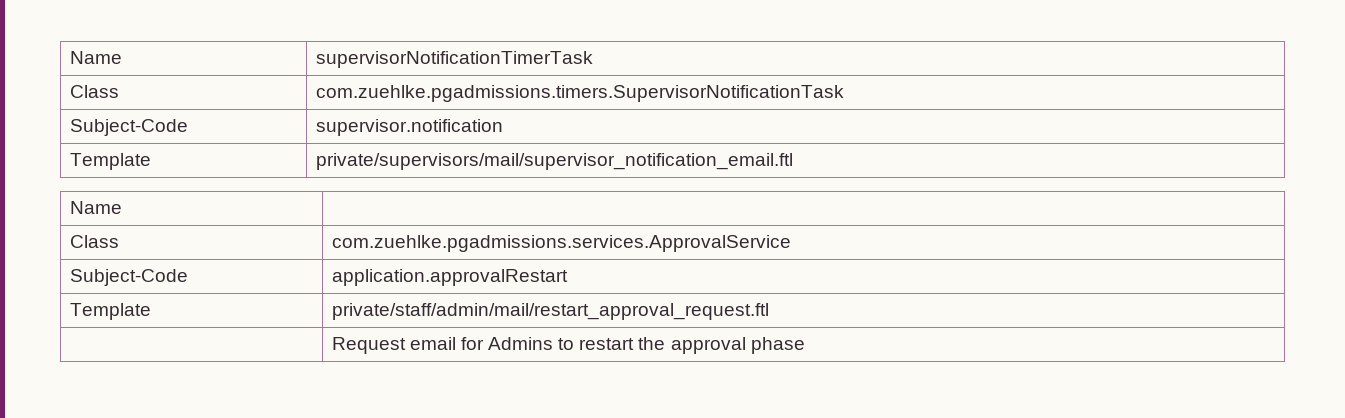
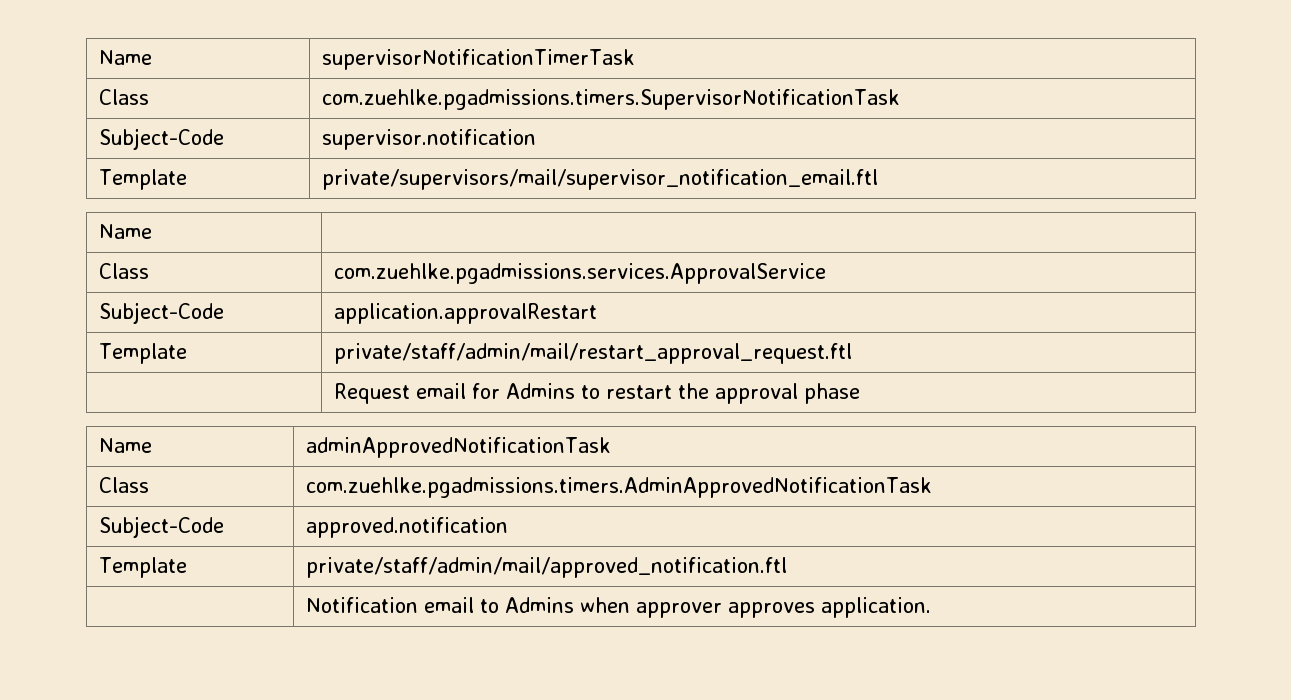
+ Name | adminApprovedNotificationTask
+ Class | com.zuehlke.pgadmissions.timers.AdminApprovedNotificationTask
+ Subject-Code | approved.notification
+ Template | private/staff/admin/mail/approved_notification.ftl
+ | Notification email to Admins when approver approves application.

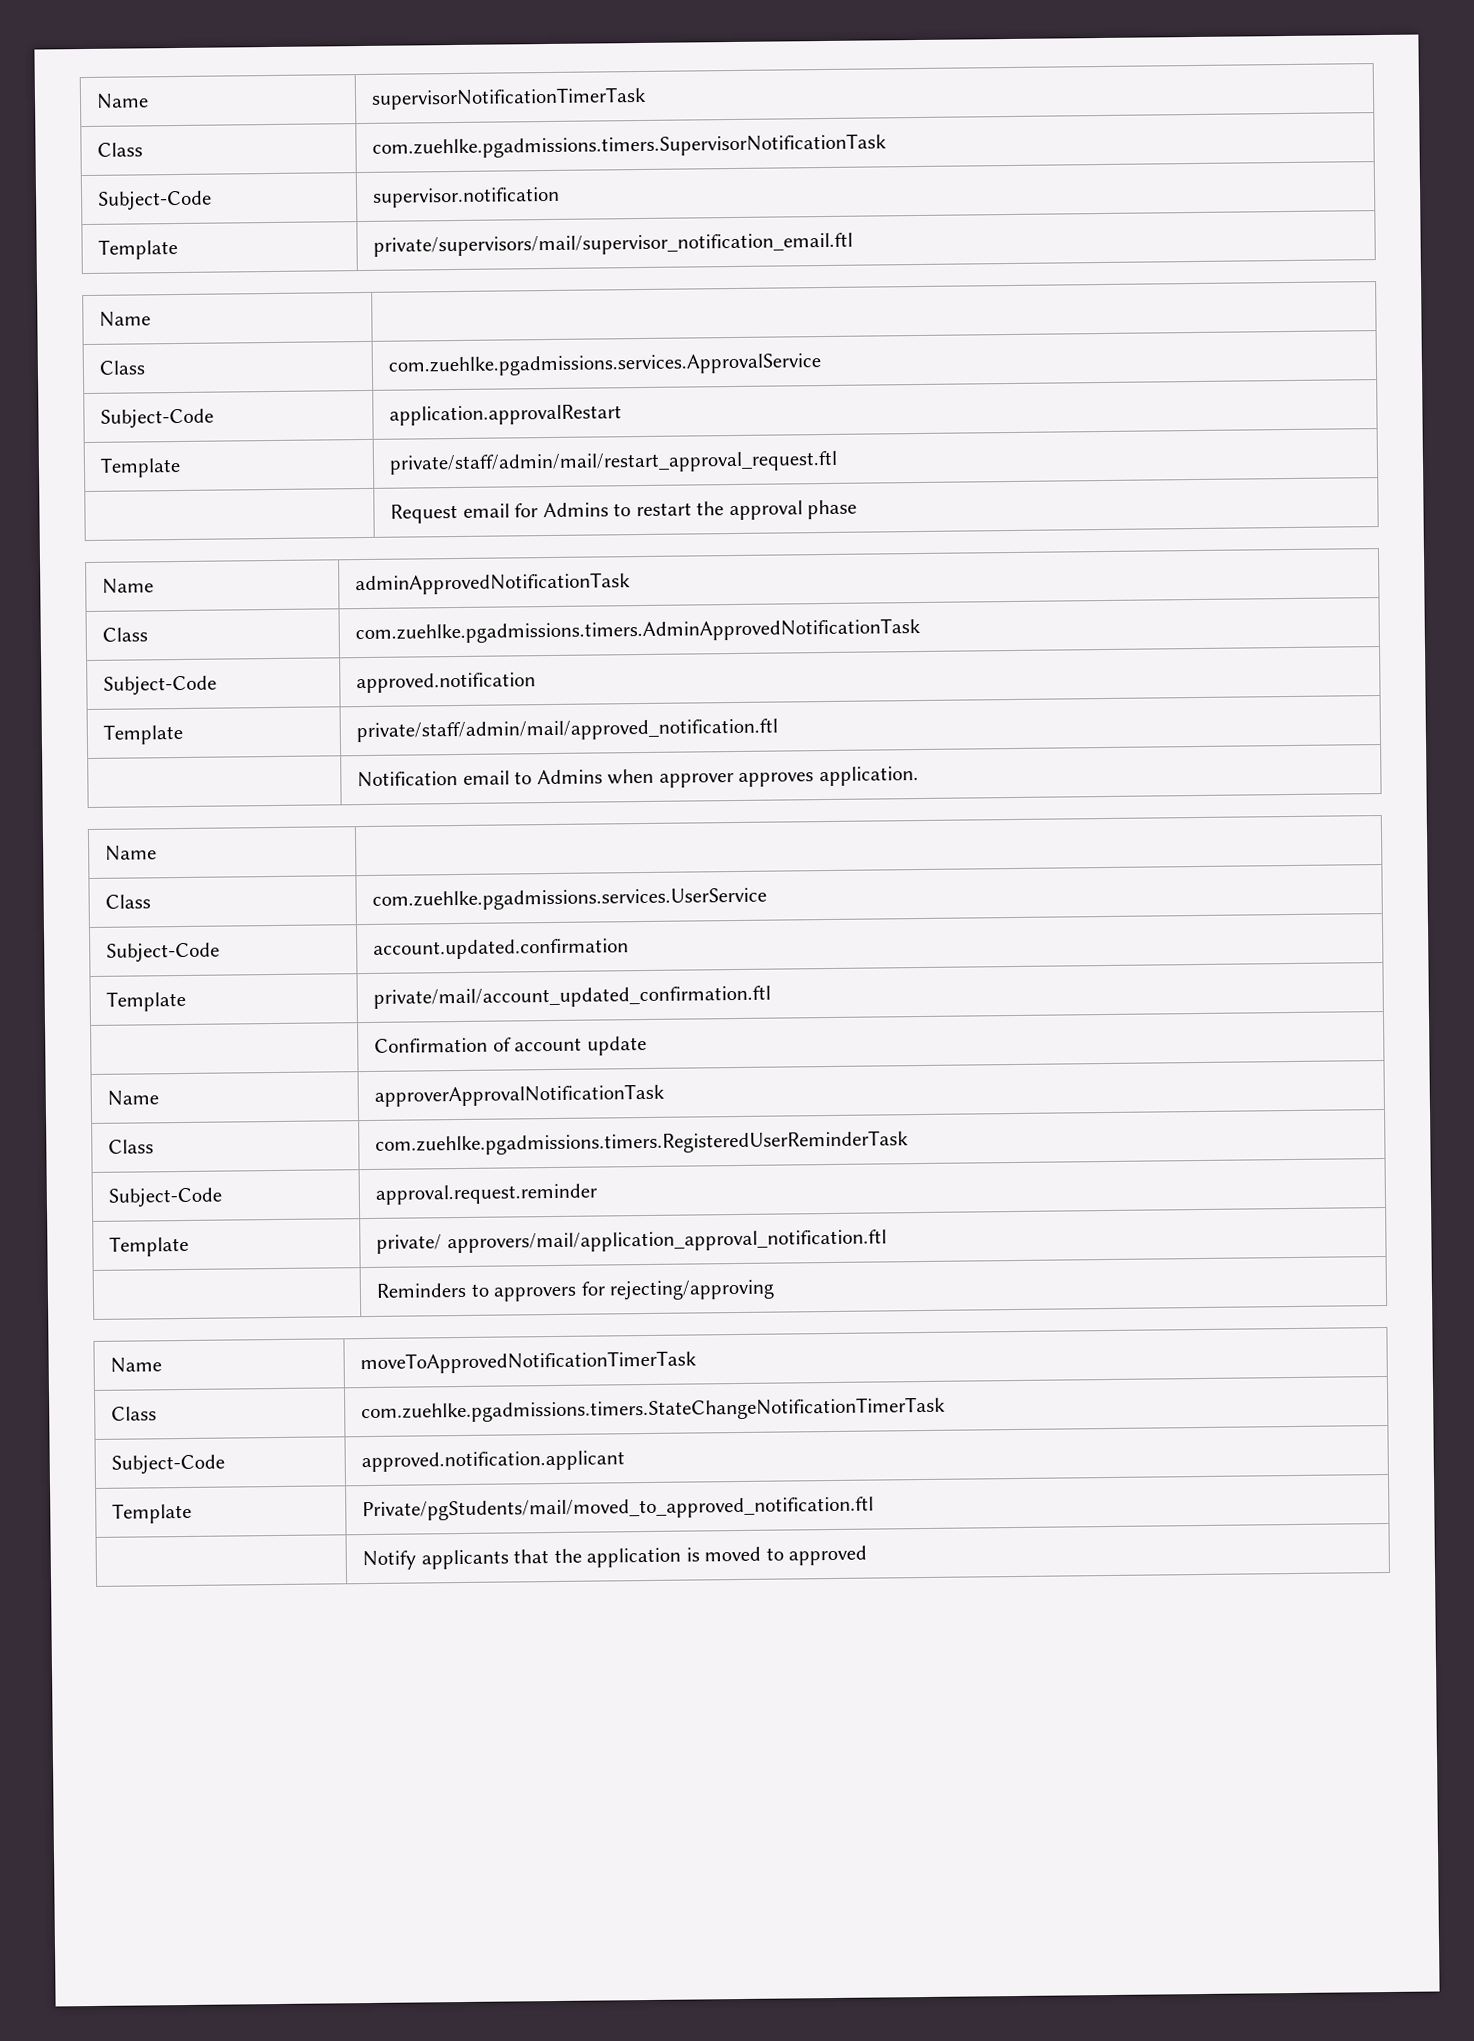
  | Notification email to Admins when approver approves application.
+ Name |
+ Class | com.zuehlke.pgadmissions.services.UserService
+ Subject-Code | account.updated.confirmation
+ Template | private/mail/account_updated_confirmation.ftl
+ | Confirmation of account update
+ Name | approverApprovalNotificationTask
+ Class | com.zuehlke.pgadmissions.timers.RegisteredUserReminderTask
+ Subject-Code | approval.request.reminder
+ Template | private/ approvers/mail/application_approval_notification.ftl
+ | Reminders to approvers for rejecting/approving
+ Name | moveToApprovedNotificationTimerTask
+ Class | com.zuehlke.pgadmissions.timers.StateChangeNotificationTimerTask
+ Subject-Code | approved.notification.applicant
+ Template | Private/pgStudents/mail/moved_to_approved_notification.ftl
+ | Notify applicants that the application is moved to approved

